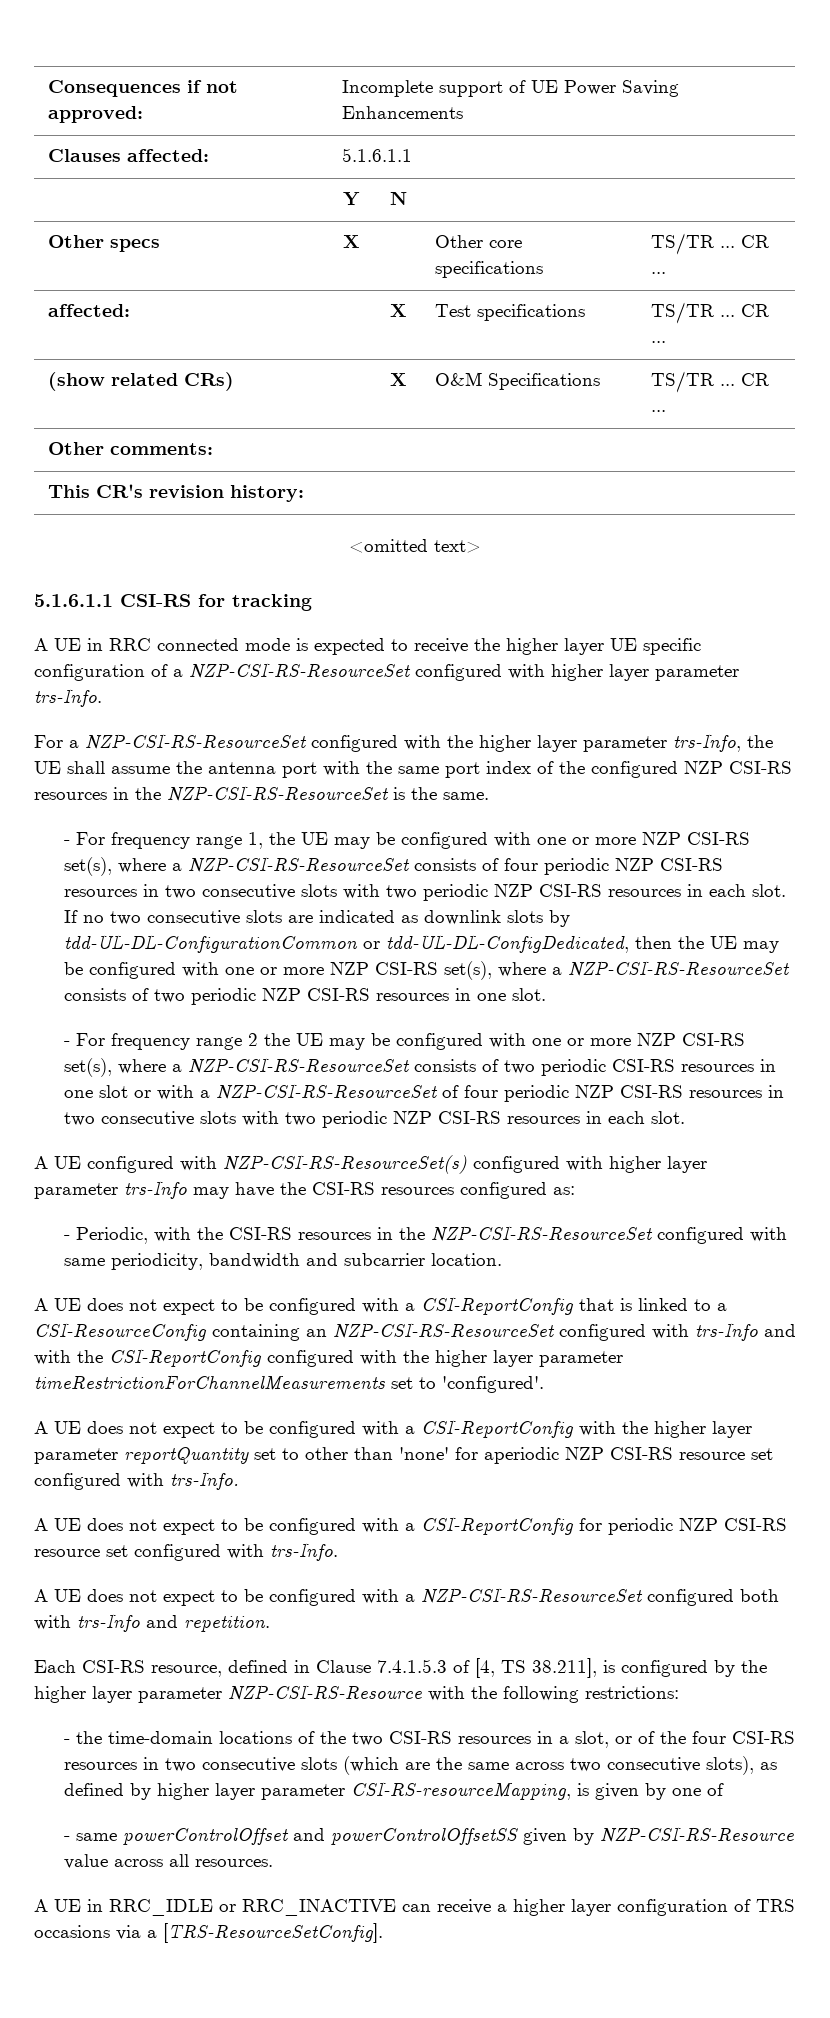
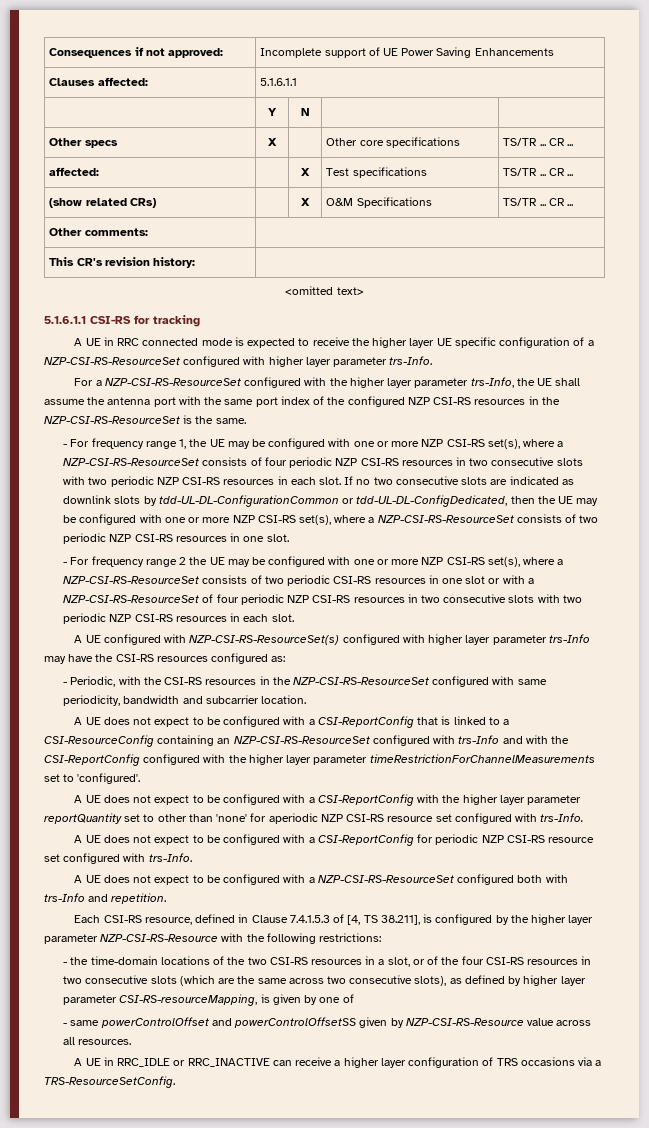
- A UE in RRC_IDLE or RRC_INACTIVE can receive a higher layer configuration of TRS occasions via a [TRS-ResourceSetConfig].
+ A UE in RRC_IDLE or RRC_INACTIVE can receive a higher layer configuration of TRS occasions via a TRS-ResourceSetConfig.

